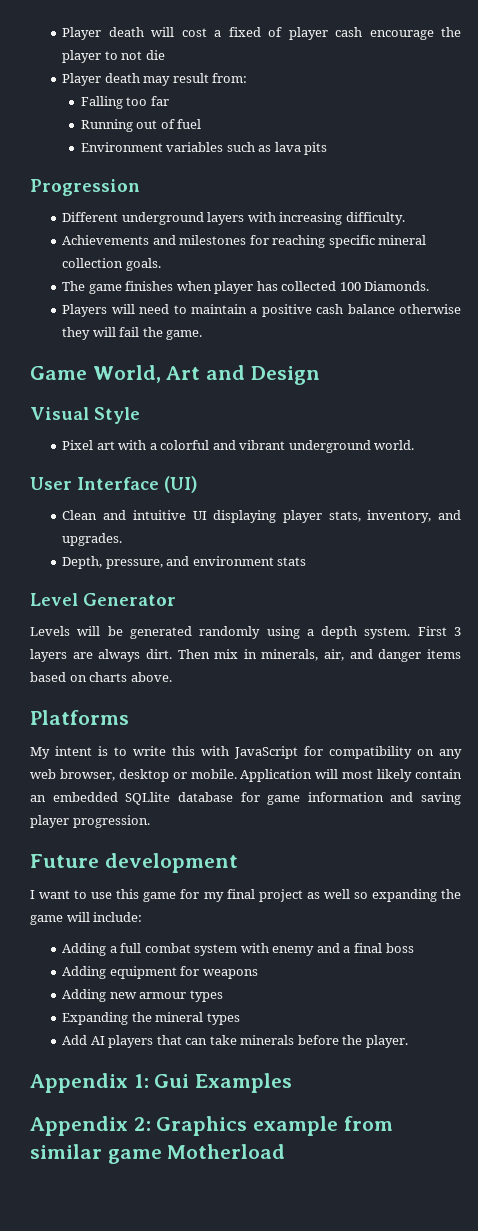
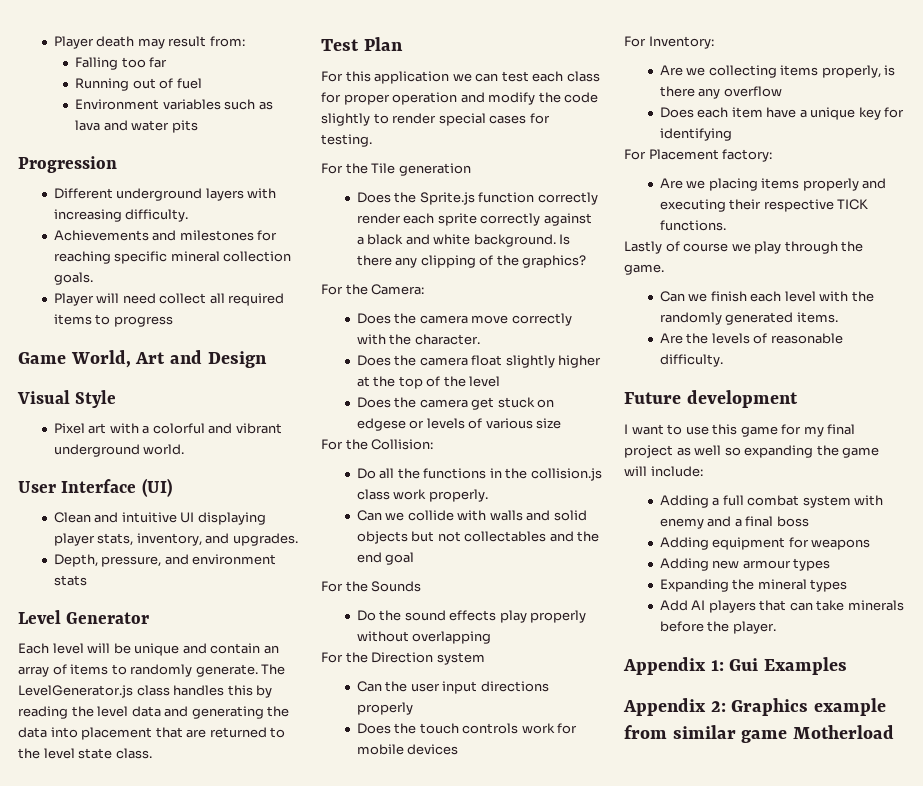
- Player death will cost a fixed of player cash encourage the player to not die
- Environment variables such as lava pits
+ Environment variables such as lava and water pits
- The game finishes when player has collected 100 Diamonds.
- Players will need to maintain a positive cash balance otherwise they will fail the game.
+ Player will need collect all required items to progress
- Levels will be generated randomly using a depth system. First 3 layers are always dirt. Then mix in minerals, air, and danger items based on charts above.
- Platforms
- My intent is to write this with JavaScript for compatibility on any web browser, desktop or mobile. Application will most likely contain an embedded SQLlite database for game information and saving player progression.
+ Each level will be unique and contain an array of items to randomly generate. The LevelGenerator.js class handles this by reading the level data and generating the data into placement that are returned to the level state class.
+ Test Plan
+ For this application we can test each class for proper operation and modify the code slightly to render special cases for testing.
+ For the Tile generation
+ Does the Sprite.js function correctly render each sprite correctly against a black and white background. Is there any clipping of the graphics?
+ For the Camera:
+ Does the camera move correctly with the character.
+ Does the camera float slightly higher at the top of the level
+ Does the camera get stuck on edgese or levels of various size
+ For the Collision:
+ Do all the functions in the collision.js class work properly.
+ Can we collide with walls and solid objects but not collectables and the end goal
+ For the Sounds
+ Do the sound effects play properly without overlapping
+ For the Direction system
+ Can the user input directions properly
+ Does the touch controls work for mobile devices
+ For Inventory:
+ Are we collecting items properly, is there any overflow
+ Does each item have a unique key for identifying
+ For Placement factory:
+ Are we placing items properly and executing their respective TICK functions.
+ Lastly of course we play through the game.
+ Can we finish each level with the randomly generated items.
+ Are the levels of reasonable difficulty.

